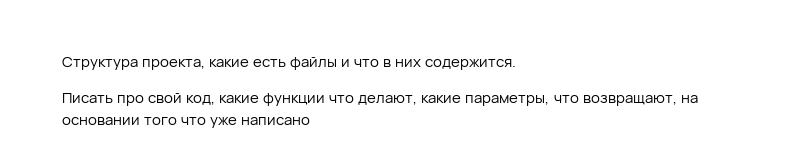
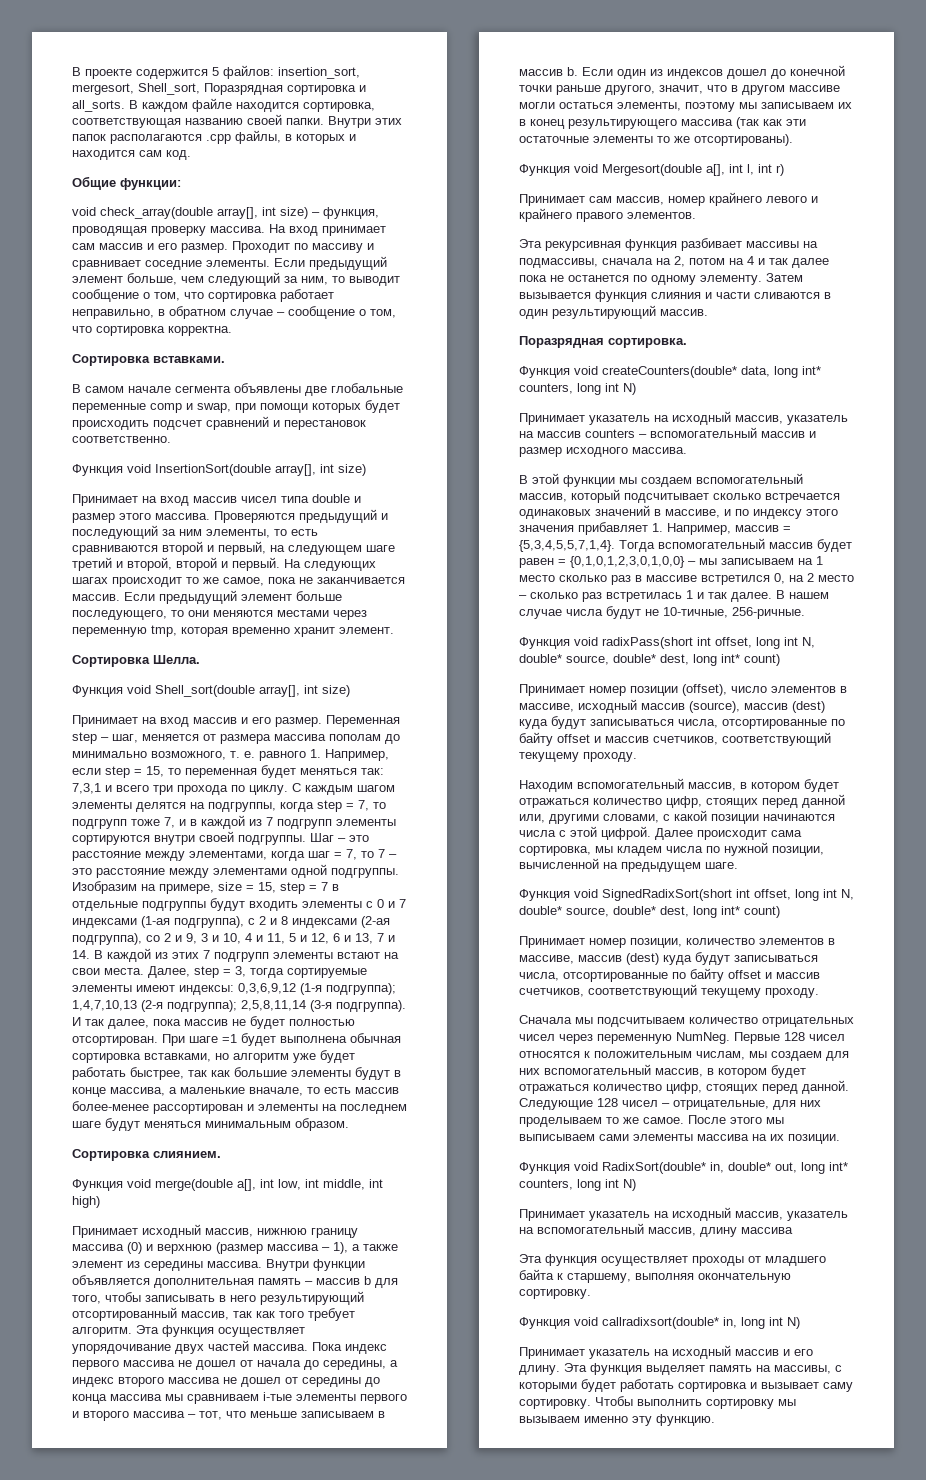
- Структура проекта, какие есть файлы и что в них содержится.
- Писать про свой код, какие функции что делают, какие параметры, что возвращают, на основании того что уже написано
+ В проекте содержится 5 файлов: insertion_sort, mergesort, Shell_sort, Поразрядная сортировка и all_sorts. В каждом файле находится сортировка, соответствующая названию своей папки. Внутри этих папок располагаются .cpp файлы, в которых и находится сам код.
+ Общие функции:
+ void check_array(double array[], int size) – функция, проводящая проверку массива. На вход принимает сам массив и его размер. Проходит по массиву и сравнивает соседние элементы. Если предыдущий элемент больше, чем следующий за ним, то выводит сообщение о том, что сортировка работает неправильно, в обратном случае – сообщение о том, что сортировка корректна.
+ Сортировка вставками.
+ В самом начале сегмента объявлены две глобальные переменные comp и swap, при помощи которых будет происходить подсчет сравнений и перестановок соответственно.
+ Функция void InsertionSort(double array[], int size)
+ Принимает на вход массив чисел типа double и размер этого массива. Проверяются предыдущий и последующий за ним элементы, то есть сравниваются второй и первый, на следующем шаге третий и второй, второй и первый. На следующих шагах происходит то же самое, пока не заканчивается массив. Если предыдущий элемент больше последующего, то они меняются местами через переменную tmp, которая временно хранит элемент.
+ Сортировка Шелла.
+ Функция void Shell_sort(double array[], int size)
+ Принимает на вход массив и его размер. Переменная step – шаг, меняется от размера массива пополам до минимально возможного, т. е. равного 1. Например, если step = 15, то переменная будет меняться так: 7,3,1 и всего три прохода по циклу. С каждым шагом элементы делятся на подгруппы, когда step = 7, то подгрупп тоже 7, и в каждой из 7 подгрупп элементы сортируются внутри своей подгруппы. Шаг – это расстояние между элементами, когда шаг = 7, то 7 – это расстояние между элементами одной подгруппы. Изобразим на примере, size = 15, step = 7 в отдельные подгруппы будут входить элементы с 0 и 7 индексами (1-ая подгруппа), с 2 и 8 индексами (2-ая подгруппа), со 2 и 9, 3 и 10, 4 и 11, 5 и 12, 6 и 13, 7 и 14. В каждой из этих 7 подгрупп элементы встают на свои места. Далее, step = 3, тогда сортируемые элементы имеют индексы: 0,3,6,9,12 (1-я подгруппа); 1,4,7,10,13 (2-я подгруппа); 2,5,8,11,14 (3-я подгруппа). И так далее, пока массив не будет полностью отсортирован. При шаге =1 будет выполнена обычная сортировка вставками, но алгоритм уже будет работать быстрее, так как большие элементы будут в конце массива, а маленькие вначале, то есть массив более-менее рассортирован и элементы на последнем шаге будут меняться минимальным образом.
+ Сортировка слиянием.
+ Функция void merge(double a[], int low, int middle, int high)
+ Принимает исходный массив, нижнюю границу массива (0) и верхнюю (размер массива – 1), а также элемент из середины массива. Внутри функции объявляется дополнительная память – массив b для того, чтобы записывать в него результирующий отсортированный массив, так как того требует алгоритм. Эта функция осуществляет упорядочивание двух частей массива. Пока индекс первого массива не дошел от начала до середины, а индекс второго массива не дошел от середины до конца массива мы сравниваем i-тые элементы первого и второго массива – тот, что меньше записываем в массив b. Если один из индексов дошел до конечной точки раньше другого, значит, что в другом массиве могли остаться элементы, поэтому мы записываем их в конец результирующего массива (так как эти остаточные элементы то же отсортированы).
+ Функция void Mergesort(double a[], int l, int r)
+ Принимает сам массив, номер крайнего левого и крайнего правого элементов.
+ Эта рекурсивная функция разбивает массивы на подмассивы, сначала на 2, потом на 4 и так далее пока не останется по одному элементу. Затем вызывается функция слияния и части сливаются в один результирующий массив.
+ Поразрядная сортировка.
+ Функция void createCounters(double* data, long int* counters, long int N)
+ Принимает указатель на исходный массив, указатель на массив counters – вспомогательный массив и размер исходного массива.
+ В этой функции мы создаем вспомогательный массив, который подсчитывает сколько встречается одинаковых значений в массиве, и по индексу этого значения прибавляет 1. Например, массив = {5,3,4,5,5,7,1,4}. Тогда вспомогательный массив будет равен = {0,1,0,1,2,3,0,1,0,0} – мы записываем на 1 место сколько раз в массиве встретился 0, на 2 место – сколько раз встретилась 1 и так далее. В нашем случае числа будут не 10-тичные, 256-ричные.
+ Функция void radixPass(short int offset, long int N, double* source, double* dest, long int* count)
+ Принимает номер позиции (offset), число элементов в массиве, исходный массив (source), массив (dest) куда будут записываться числа, отсортированные по байту offset и массив счетчиков, соответствующий текущему проходу.
+ Находим вспомогательный массив, в котором будет отражаться количество цифр, стоящих перед данной или, другими словами, с какой позиции начинаются числа с этой цифрой. Далее происходит сама сортировка, мы кладем числа по нужной позиции, вычисленной на предыдущем шаге.
+ Функция void SignedRadixSort(short int offset, long int N, double* source, double* dest, long int* count)
+ Принимает номер позиции, количество элементов в массиве, массив (dest) куда будут записываться числа, отсортированные по байту offset и массив счетчиков, соответствующий текущему проходу.
+ Сначала мы подсчитываем количество отрицательных чисел через переменную NumNeg. Первые 128 чисел относятся к положительным числам, мы создаем для них вспомогательный массив, в котором будет отражаться количество цифр, стоящих перед данной. Следующие 128 чисел – отрицательные, для них проделываем то же самое. После этого мы выписываем сами элементы массива на их позиции.
+ Функция void RadixSort(double* in, double* out, long int* counters, long int N)
+ Принимает указатель на исходный массив, указатель на вспомогательный массив, длину массива
+ Эта функция осуществляет проходы от младшего байта к старшему, выполняя окончательную сортировку.
+ Функция void callradixsort(double* in, long int N)
+ Принимает указатель на исходный массив и его длину. Эта функция выделяет память на массивы, с которыми будет работать сортировка и вызывает саму сортировку. Чтобы выполнить сортировку мы вызываем именно эту функцию.

